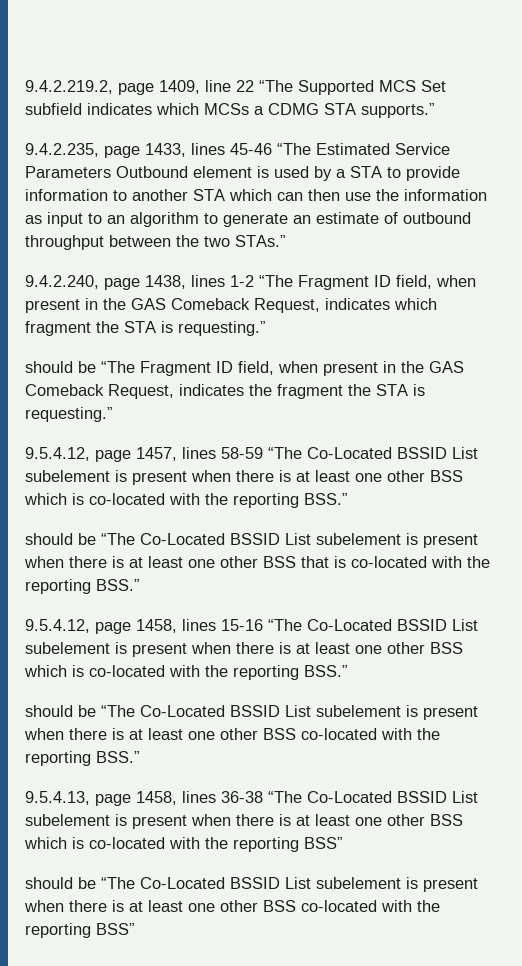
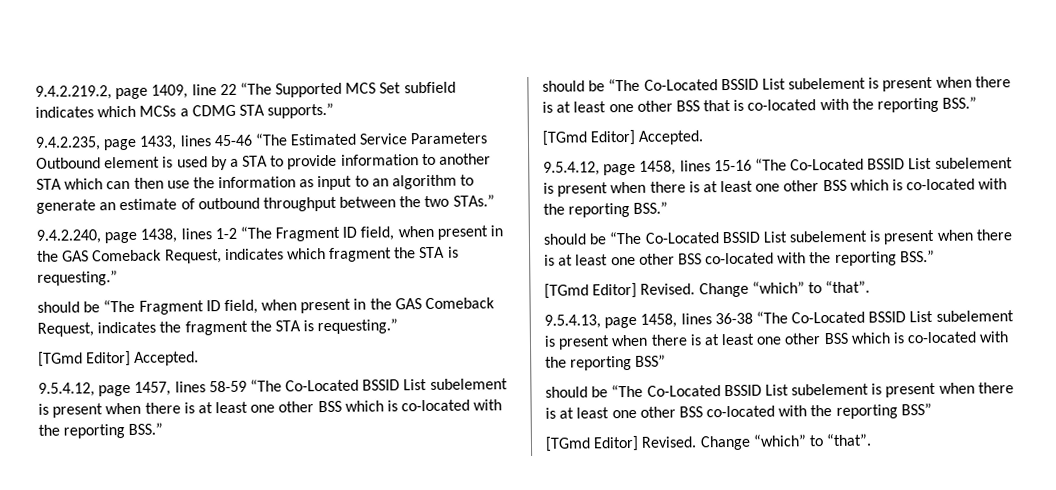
  should be “The Fragment ID field, when present in the GAS Comeback Request, indicates the fragment the STA is requesting.”
+ [TGmd Editor] Accepted.
  should be “The Co-Located BSSID List subelement is present when there is at least one other BSS that is co-located with the reporting BSS.”
+ [TGmd Editor] Accepted.
  should be “The Co-Located BSSID List subelement is present when there is at least one other BSS co-located with the reporting BSS.”
+ [TGmd Editor] Revised. Change “which” to “that”.
  should be “The Co-Located BSSID List subelement is present when there is at least one other BSS co-located with the reporting BSS”
+ [TGmd Editor] Revised. Change “which” to “that”.

